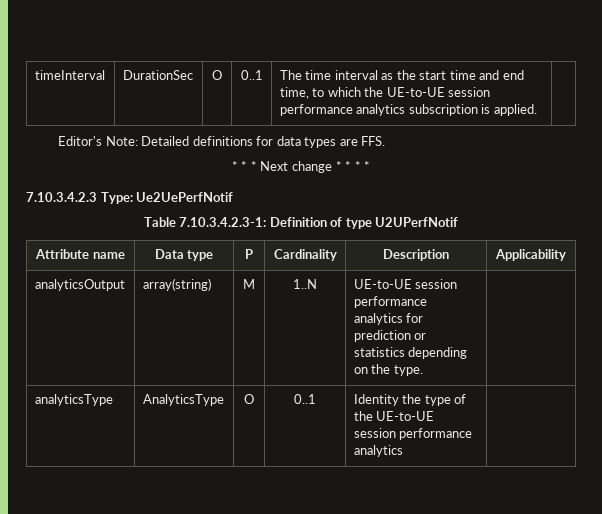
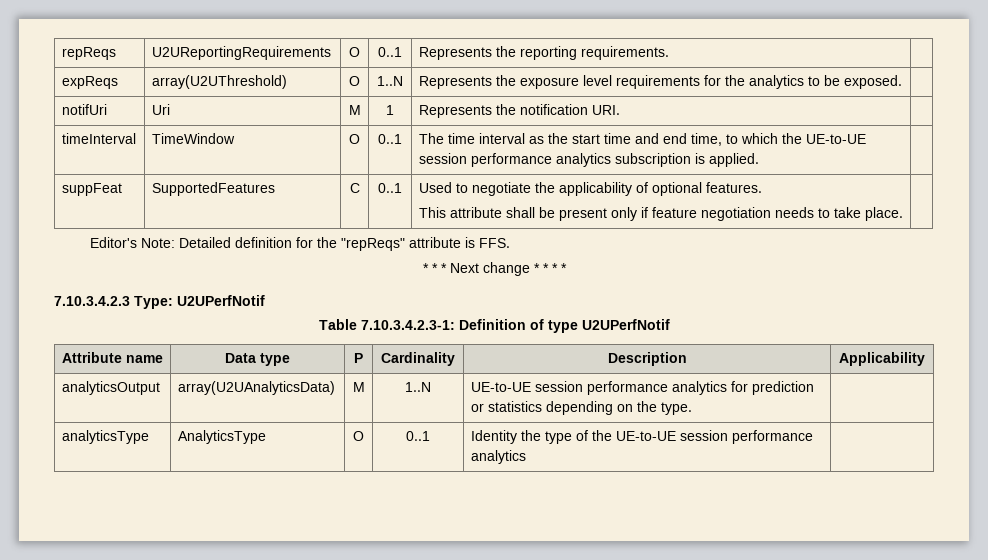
+ repReqs | U2UReportingRequirements | O | 0..1 | Represents the reporting requirements. |
+ expReqs | array(U2UThreshold) | O | 1..N | Represents the exposure level requirements for the analytics to be exposed. |
+ notifUri | Uri | M | 1 | Represents the notification URI. |
- timeInterval | DurationSec | O | 0..1 | The time interval as the start time and end time, to which the UE-to-UE session performance analytics subscription is applied. |
+ timeInterval | TimeWindow | O | 0..1 | The time interval as the start time and end time, to which the UE-to-UE session performance analytics subscription is applied. |
- Editor's Note: Detailed definitions for data types are FFS.
+ suppFeat | SupportedFeatures | C | 0..1 | Used to negotiate the applicability of optional features.
+ This attribute shall be present only if feature negotiation needs to take place. |
+ Editor's Note: Detailed definition for the "repReqs" attribute is FFS.
- 7.10.3.4.2.3 Type: Ue2UePerfNotif
+ 7.10.3.4.2.3 Type: U2UPerfNotif
- analyticsOutput | array(string) | M | 1..N | UE-to-UE session performance analytics for prediction or statistics depending on the type. |
+ analyticsOutput | array(U2UAnalyticsData) | M | 1..N | UE-to-UE session performance analytics for prediction or statistics depending on the type. |

